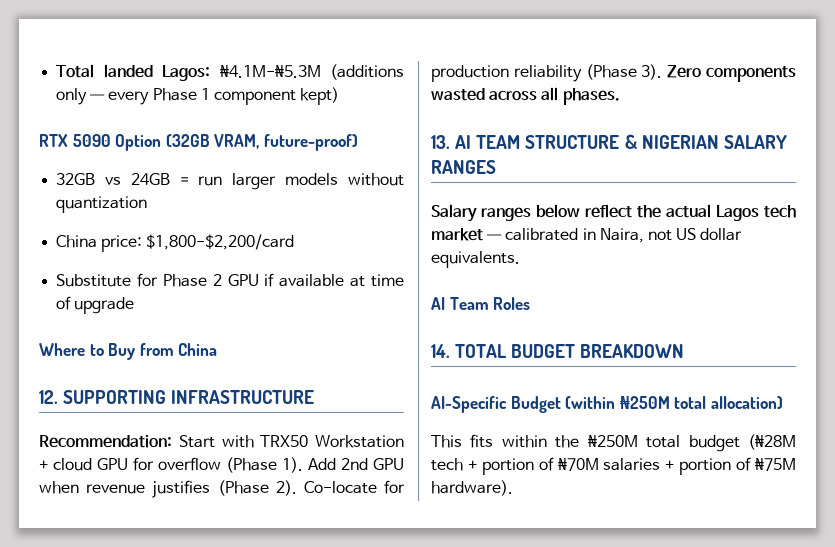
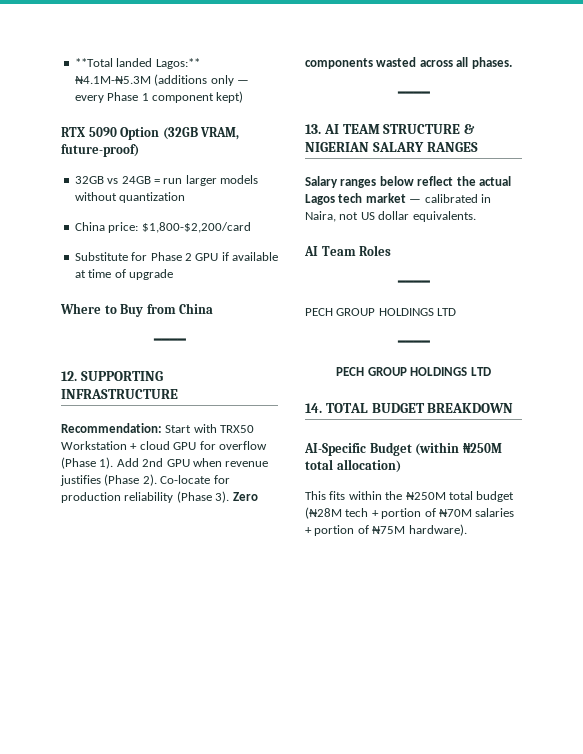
- Total landed Lagos: ₦4.1M-₦5.3M (additions only — every Phase 1 component kept)
+ **Total landed Lagos:** ₦4.1M-₦5.3M (additions only — every Phase 1 component kept)
  Where to Buy from China
+ ━━━━
  Zero components wasted across all phases.
+ ━━━━
  AI Team Roles
+ ━━━━
+ PECH GROUP HOLDINGS LTD
+ ━━━━
+ PECH GROUP HOLDINGS LTD

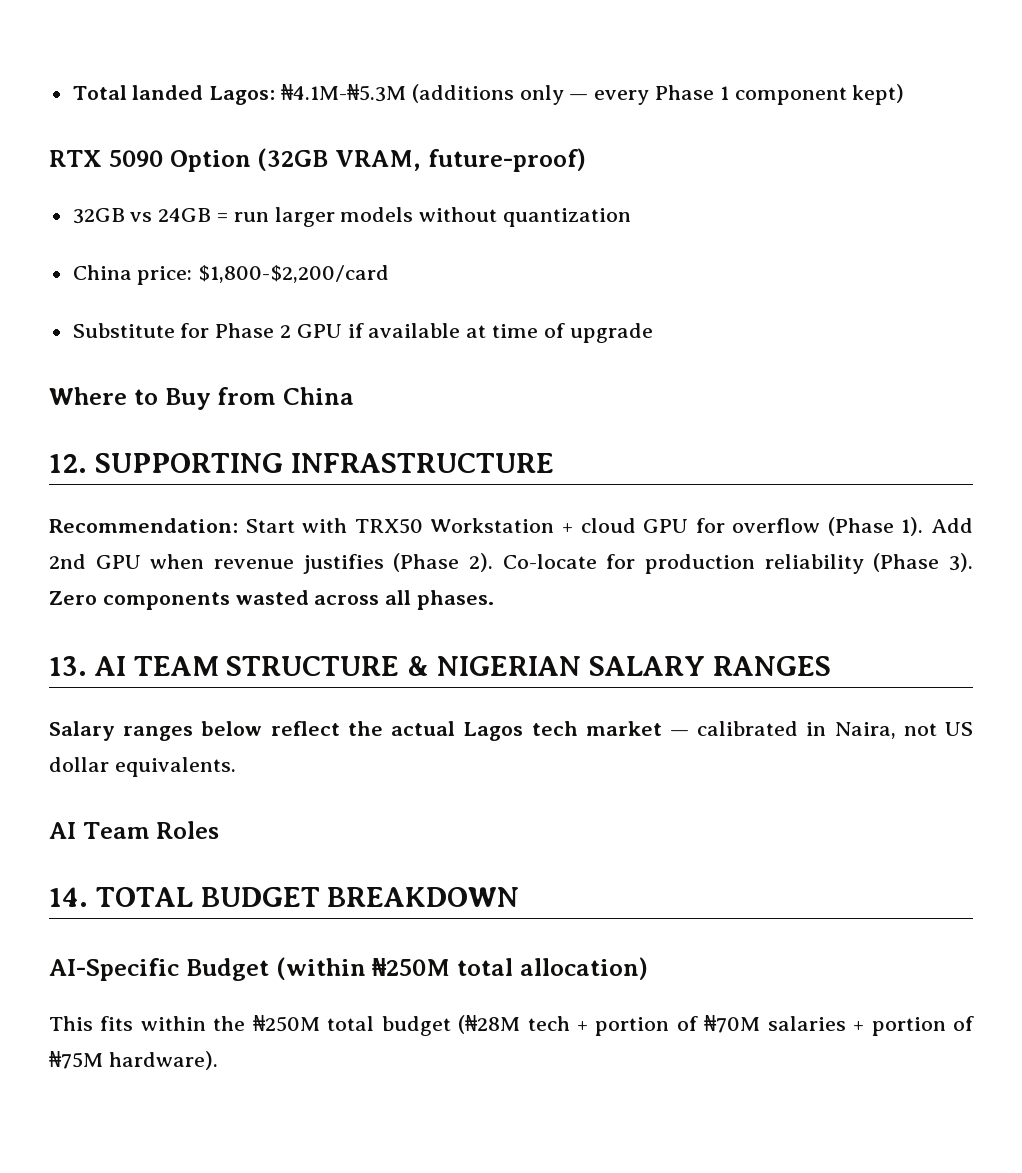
- **Total landed Lagos:** ₦4.1M-₦5.3M (additions only — every Phase 1 component kept)
+ Total landed Lagos: ₦4.1M-₦5.3M (additions only — every Phase 1 component kept)
  Where to Buy from China
- ━━━━
  Zero components wasted across all phases.
- ━━━━
  AI Team Roles
- ━━━━
- PECH GROUP HOLDINGS LTD
- ━━━━
- PECH GROUP HOLDINGS LTD

